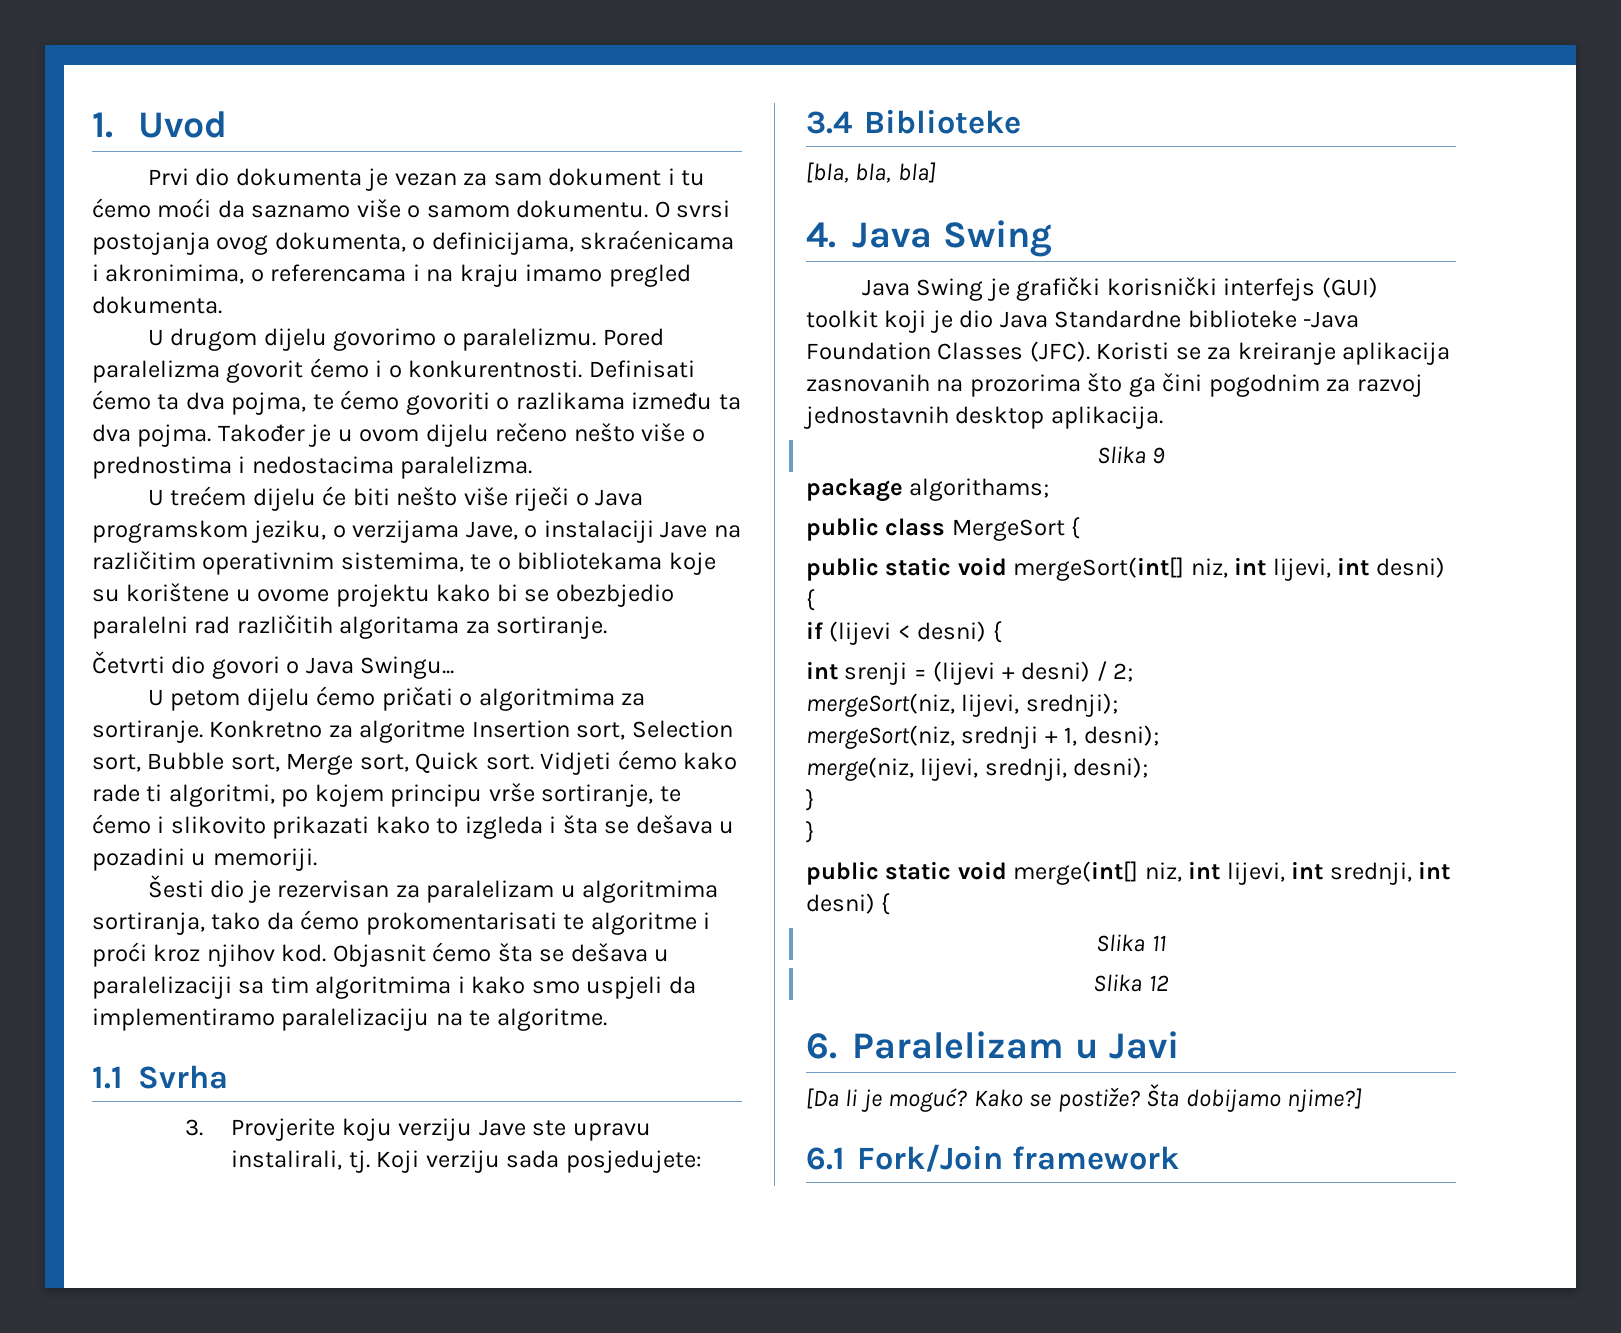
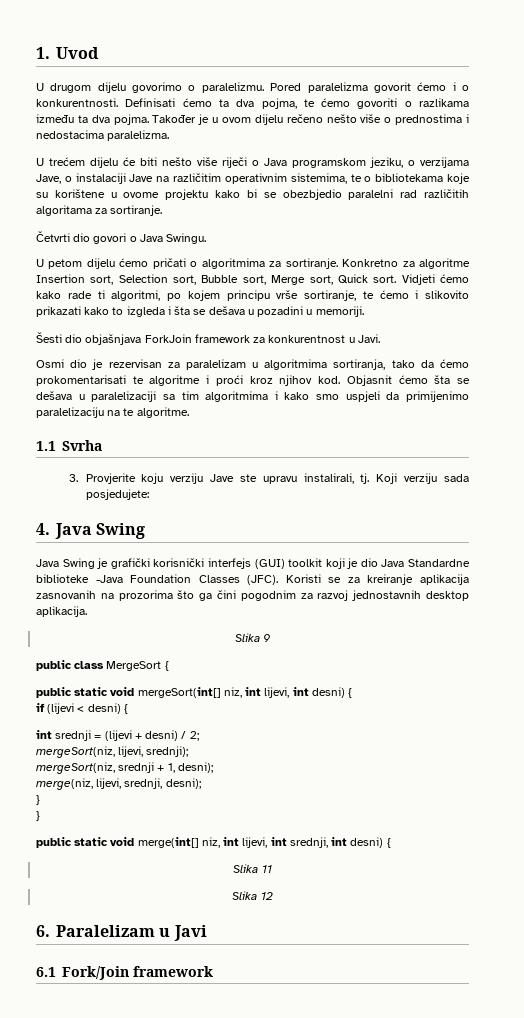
- Prvi dio dokumenta je vezan za sam dokument i tu ćemo moći da saznamo više o samom dokumentu. O svrsi postojanja ovog dokumenta, o definicijama, skraćenicama i akronimima, o referencama i na kraju imamo pregled dokumenta.
- Četvrti dio govori o Java Swingu...
+ Četvrti dio govori o Java Swingu.
- Šesti dio je rezervisan za paralelizam u algoritmima sortiranja, tako da ćemo prokomentarisati te algoritme i proći kroz njihov kod.
+ Šesti dio objašnjava ForkJoin framework za konkurentnost u Javi.
+ Osmi dio je rezervisan za paralelizam u algoritmima sortiranja, tako da ćemo prokomentarisati te algoritme i proći kroz njihov kod.
- Objasnit ćemo šta se dešava u paralelizaciji sa tim algoritmima i kako smo uspjeli da implementiramo paralelizaciju na te algoritme.
+ Objasnit ćemo šta se dešava u paralelizaciji sa tim algoritmima i kako smo uspjeli da primijenimo paralelizaciju na te algoritme.
- 3.4 Biblioteke
- [bla, bla, bla]
- package algorithams;
- int srenji = (lijevi + desni) / 2;
+ int srednji = (lijevi + desni) / 2;
- [Da li je moguć? Kako se postiže? Šta dobijamo njime?]

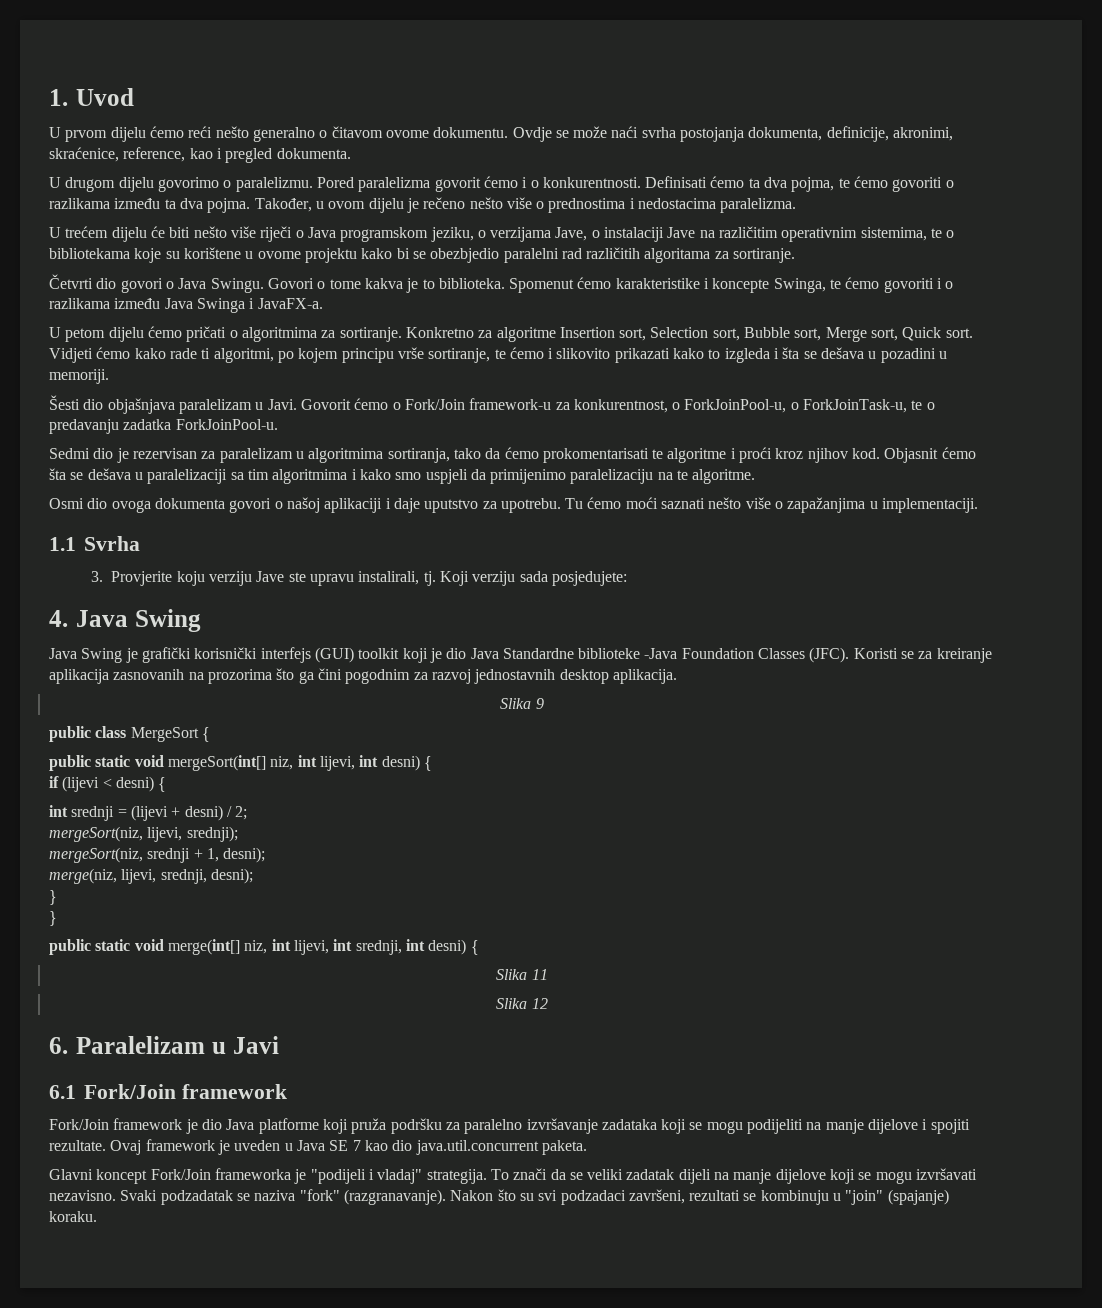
+ U prvom dijelu ćemo reći nešto generalno o čitavom ovome dokumentu. Ovdje se može naći svrha postojanja dokumenta, definicije, akronimi, skraćenice, reference, kao i pregled dokumenta.
- Također je u ovom dijelu rečeno nešto više o prednostima i nedostacima paralelizma.
+ Također, u ovom dijelu je rečeno nešto više o prednostima i nedostacima paralelizma.
+ Govori o tome kakva je to biblioteka. Spomenut ćemo karakteristike i koncepte Swinga, te ćemo govoriti i o razlikama između Java Swinga i JavaFX-a.
- Šesti dio objašnjava ForkJoin framework za konkurentnost u Javi.
- Osmi dio je rezervisan za paralelizam u algoritmima sortiranja, tako da ćemo prokomentarisati te algoritme i proći kroz njihov kod.
+ Šesti dio objašnjava paralelizam u Javi. Govorit ćemo o Fork/Join framework-u za konkurentnost, o ForkJoinPool-u, o ForkJoinTask-u, te o predavanju zadatka ForkJoinPool-u.
+ Sedmi dio je rezervisan za paralelizam u algoritmima sortiranja, tako da ćemo prokomentarisati te algoritme i proći kroz njihov kod.
+ Osmi dio ovoga dokumenta govori o našoj aplikaciji i daje uputstvo za upotrebu. Tu ćemo moći saznati nešto više o zapažanjima u implementaciji.
+ Fork/Join framework je dio Java platforme koji pruža podršku za paralelno izvršavanje zadataka koji se mogu podijeliti na manje dijelove i spojiti rezultate. Ovaj framework je uveden u Java SE 7 kao dio java.util.concurrent paketa.
+ Glavni koncept Fork/Join frameworka je "podijeli i vladaj" strategija. To znači da se veliki zadatak dijeli na manje dijelove koji se mogu izvršavati nezavisno. Svaki podzadatak se naziva "fork" (razgranavanje). Nakon što su svi podzadaci završeni, rezultati se kombinuju u "join" (spajanje) koraku.

